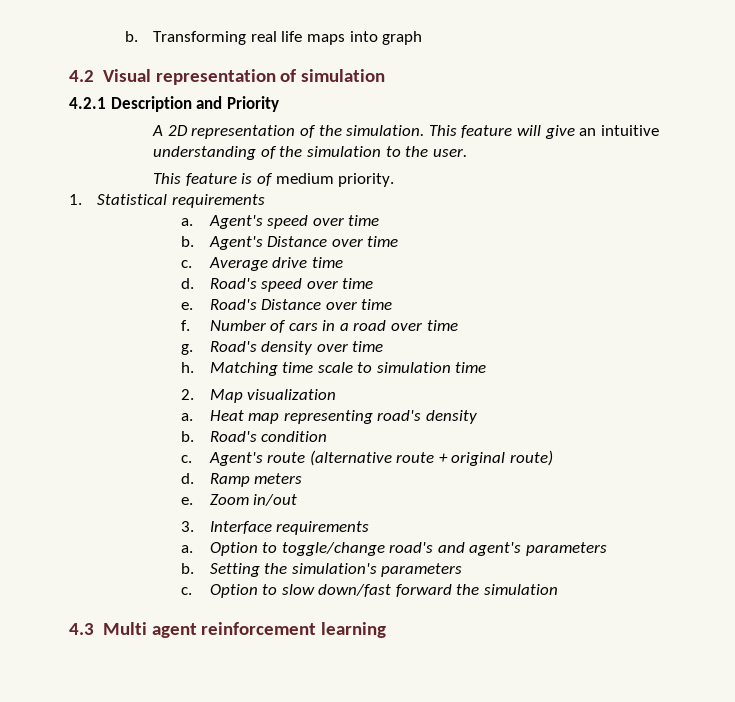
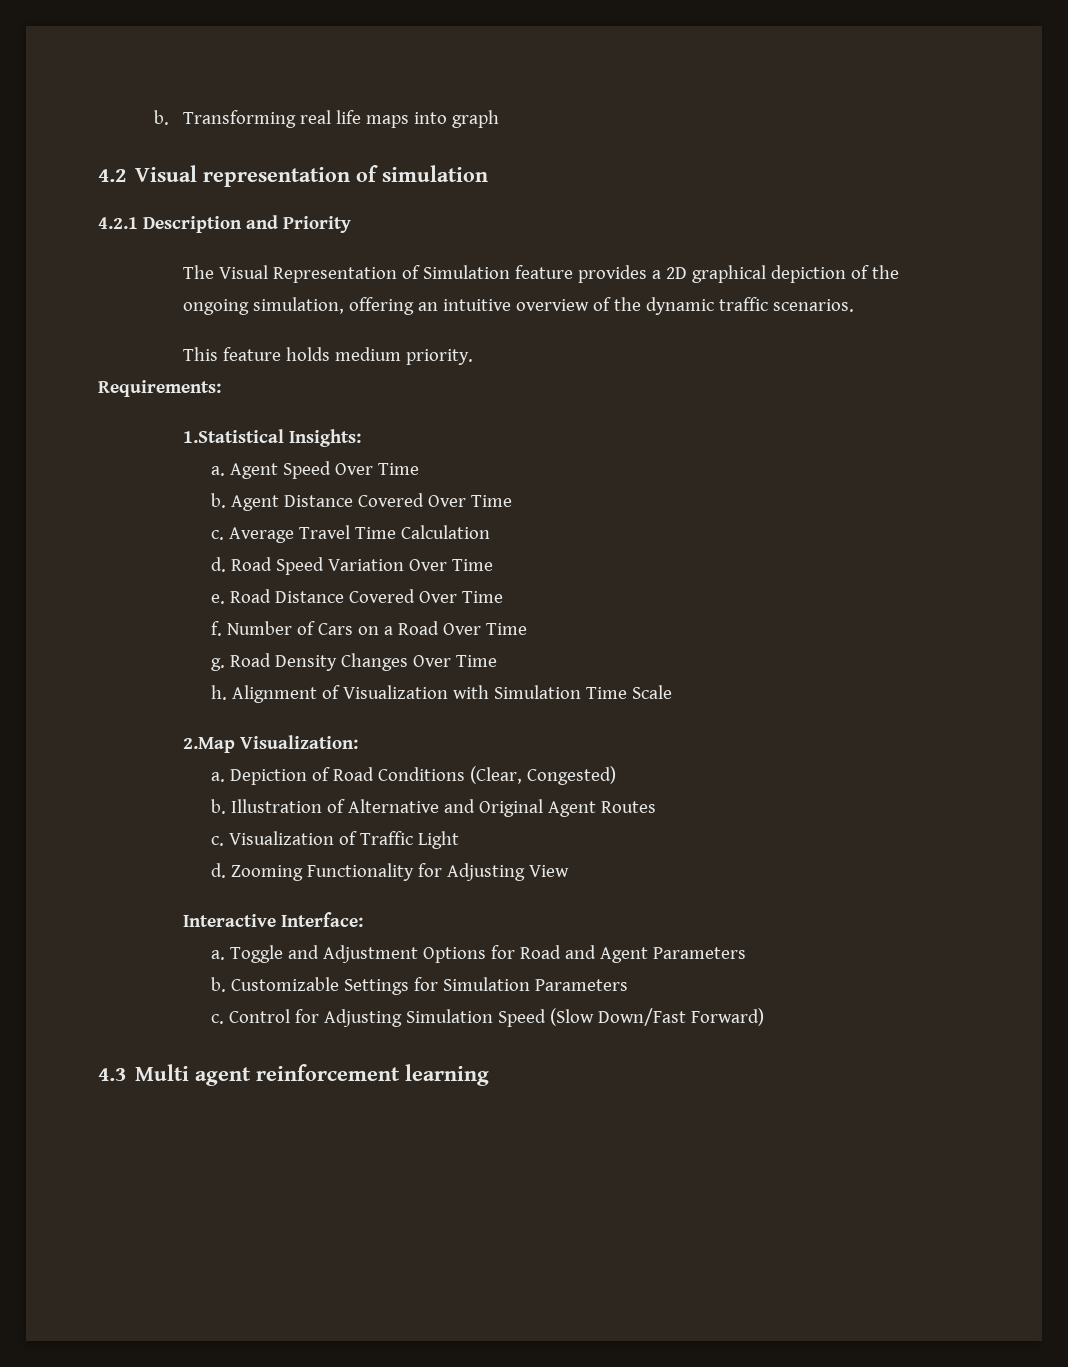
- A 2D representation of the simulation. This feature will give an intuitive understanding of the simulation to the user.
- This feature is of medium priority.
+ The Visual Representation of Simulation feature provides a 2D graphical depiction of the ongoing simulation, offering an intuitive overview of the dynamic traffic scenarios.
+ This feature holds medium priority.
- 1. Statistical requirements
- a. Agent's speed over time
- b. Agent's Distance over time
- c. Average drive time
- d. Road's speed over time
- e. Road's Distance over time
- f. Number of cars in a road over time
- g. Road's density over time
- h. Matching time scale to simulation time
- 2. Map visualization
- a. Heat map representing road's density
- b. Road's condition
- c. Agent's route (alternative route + original route)
- d. Ramp meters
- e. Zoom in/out
- 3. Interface requirements
- a. Option to toggle/change road's and agent's parameters
- b. Setting the simulation's parameters
- c. Option to slow down/fast forward the simulation
+ Requirements:
+ 1.Statistical Insights:
+ a. Agent Speed Over Time
+ b. Agent Distance Covered Over Time
+ c. Average Travel Time Calculation
+ d. Road Speed Variation Over Time
+ e. Road Distance Covered Over Time
+ f. Number of Cars on a Road Over Time
+ g. Road Density Changes Over Time
+ h. Alignment of Visualization with Simulation Time Scale
+ 2.Map Visualization:
+ a. Depiction of Road Conditions (Clear, Congested)
+ b. Illustration of Alternative and Original Agent Routes
+ c. Visualization of Traffic Light
+ d. Zooming Functionality for Adjusting View
+ Interactive Interface:
+ a. Toggle and Adjustment Options for Road and Agent Parameters
+ b. Customizable Settings for Simulation Parameters
+ c. Control for Adjusting Simulation Speed (Slow Down/Fast Forward)

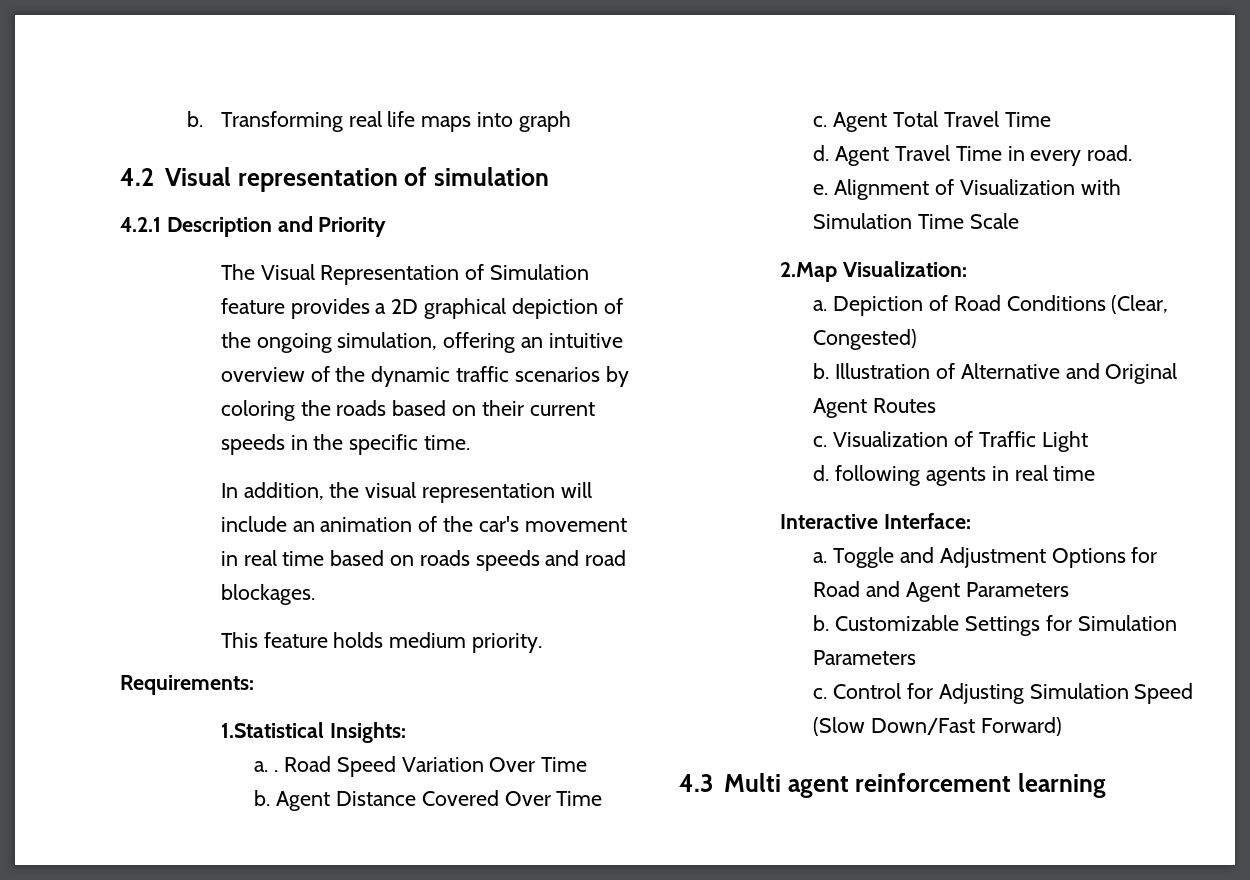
- The Visual Representation of Simulation feature provides a 2D graphical depiction of the ongoing simulation, offering an intuitive overview of the dynamic traffic scenarios.
+ The Visual Representation of Simulation feature provides a 2D graphical depiction of the ongoing simulation, offering an intuitive overview of the dynamic traffic scenarios by coloring the roads based on their current speeds in the specific time.
+ In addition, the visual representation will include an animation of the car's movement in real time based on roads speeds and road blockages.
- a. Agent Speed Over Time
+ a. . Road Speed Variation Over Time
- Average Travel Time Calculation
- d. Road Speed Variation Over Time
- e. Road Distance Covered Over Time
- f. Number of Cars on a Road Over Time
- g. Road Density Changes Over Time
- h.
+ Agent Total Travel Time
+ d. Agent Travel Time in every road.
+ e.
- d. Zooming Functionality for Adjusting View
+ d. following agents in real time

